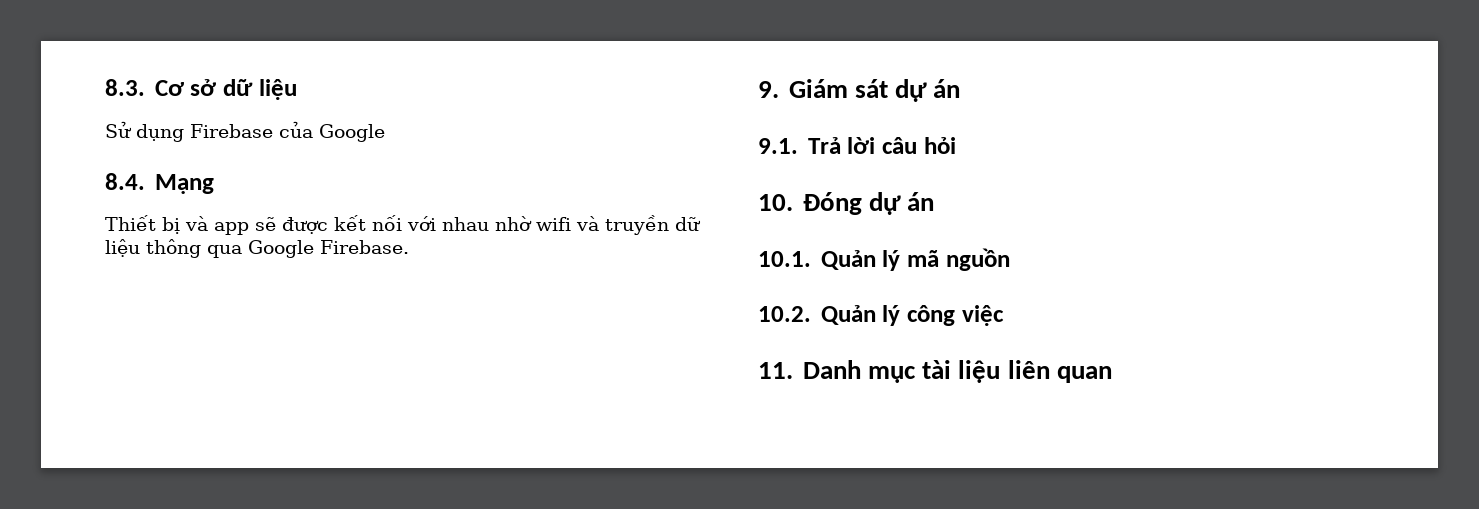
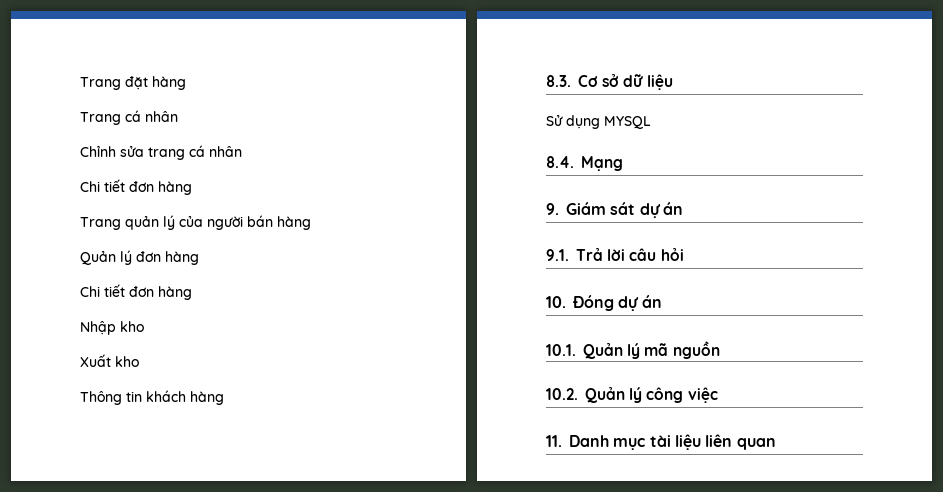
+ Trang đặt hàng
+ Trang cá nhân
+ Chỉnh sửa trang cá nhân
+ Chi tiết đơn hàng
+ Trang quản lý của người bán hàng
+ Quản lý đơn hàng
+ Chi tiết đơn hàng
+ Nhập kho
+ Xuất kho
+ Thông tin khách hàng
- Sử dụng Firebase của Google
+ Sử dụng MYSQL
- Thiết bị và app sẽ được kết nối với nhau nhờ wifi và truyền dữ liệu thông qua Google Firebase.

